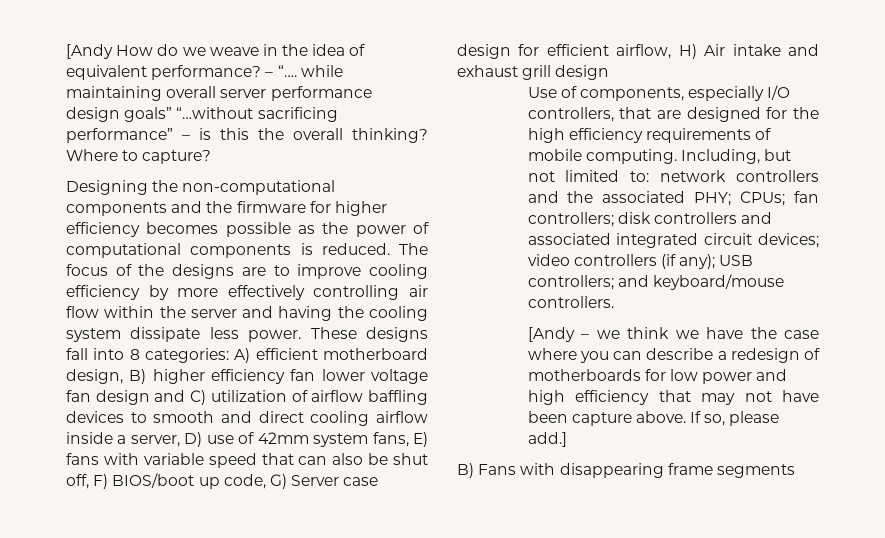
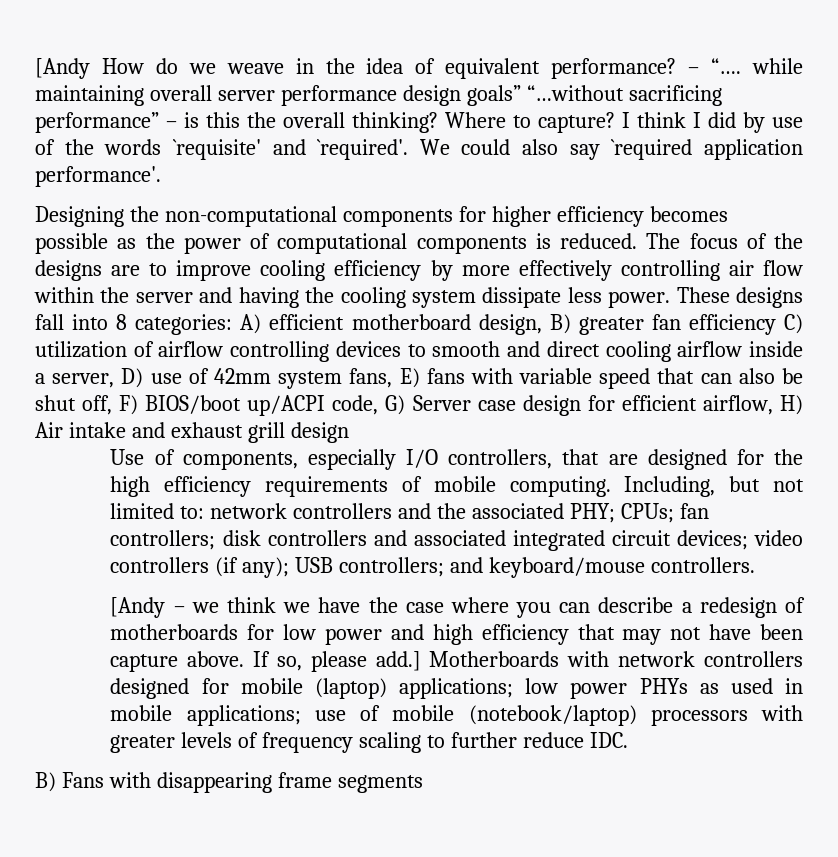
+ I think I did by use of the words `requisite' and `required'. We could also say `required application performance'.
- Designing the non-computational components and the firmware for higher efficiency becomes possible as the power of computational components is reduced.
+ Designing the non-computational components for higher efficiency becomes possible as the power of computational components is reduced.
- These designs fall into 8 categories: A) efficient motherboard design, B) higher efficiency fan lower voltage fan design and C) utilization of airflow baffling devices to smooth and direct cooling airflow inside a server, D) use of 42mm system fans, E) fans with variable speed that can also be shut off, F) BIOS/boot up code, G) Server case design for efficient airflow, H) Air intake and exhaust grill design
+ These designs fall into 8 categories: A) efficient motherboard design, B) greater fan efficiency C) utilization of airflow controlling devices to smooth and direct cooling airflow inside a server, D) use of 42mm system fans, E) fans with variable speed that can also be shut off, F) BIOS/boot up/ACPI code, G) Server case design for efficient airflow, H) Air intake and exhaust grill design
+ Motherboards with network controllers designed for mobile (laptop) applications; low power PHYs as used in mobile applications; use of mobile (notebook/laptop) processors with greater levels of frequency scaling to further reduce IDC.

